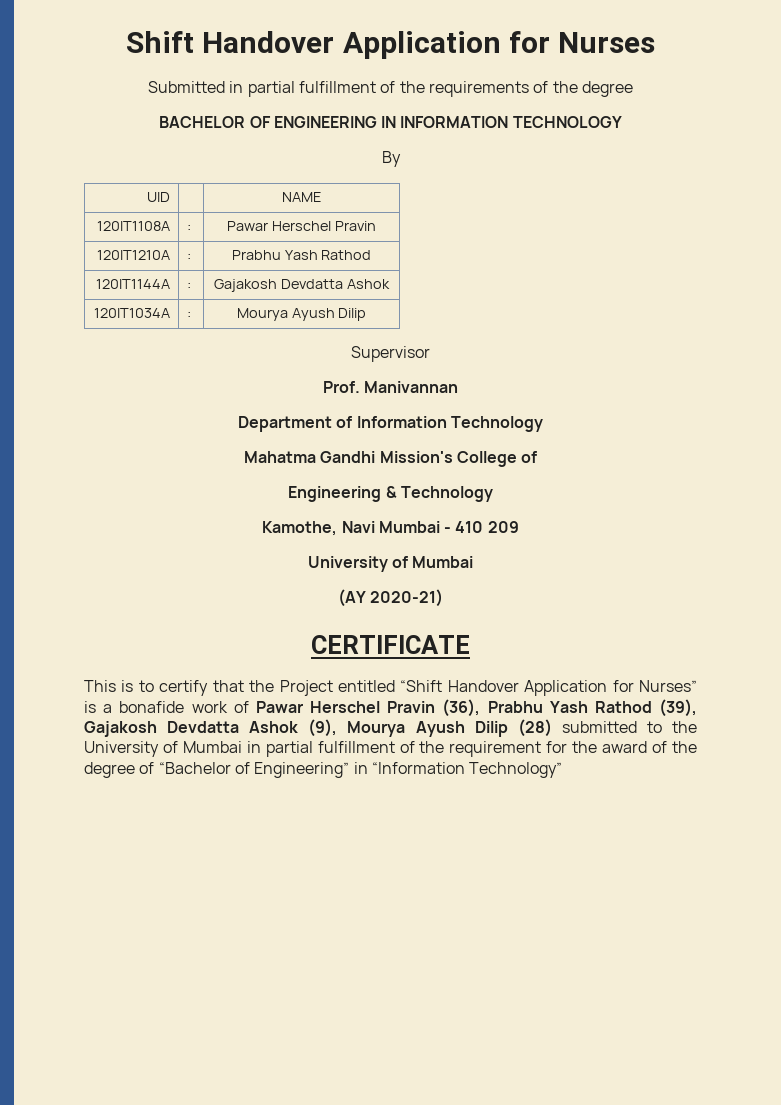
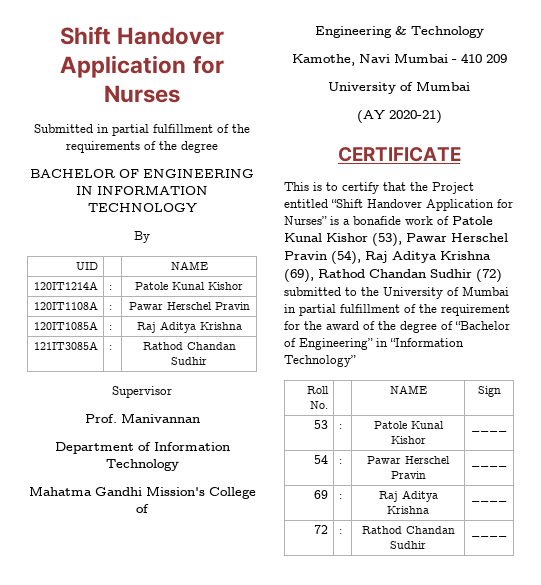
+ 120IT1214A | : | Patole Kunal Kishor
- 120IT1210A | : | Prabhu Yash Rathod
- 120IT1144A | : | Gajakosh Devdatta Ashok
- 120IT1034A | : | Mourya Ayush Dilip
+ 120IT1085A | : | Raj Aditya Krishna
+ 121IT3085A | : | Rathod Chandan Sudhir
- This is to certify that the Project entitled “Shift Handover Application for Nurses” is a bonafide work of Pawar Herschel Pravin (36), Prabhu Yash Rathod (39), Gajakosh Devdatta Ashok (9), Mourya Ayush Dilip (28) submitted to the University of Mumbai in partial fulfillment of the requirement for the award of the degree of “Bachelor of Engineering” in “Information Technology”
+ This is to certify that the Project entitled “Shift Handover Application for Nurses” is a bonafide work of Patole Kunal Kishor (53), Pawar Herschel Pravin (54), Raj Aditya Krishna (69), Rathod Chandan Sudhir (72) submitted to the University of Mumbai in partial fulfillment of the requirement for the award of the degree of “Bachelor of Engineering” in “Information Technology”
+ Roll No. | | NAME | Sign
+ 53 | : | Patole Kunal Kishor | ____
+ 54 | : | Pawar Herschel Pravin | ____
+ 69 | : | Raj Aditya Krishna | ____
+ 72 | : | Rathod Chandan Sudhir | ____

